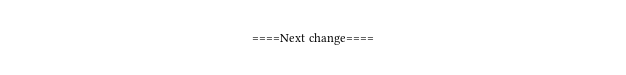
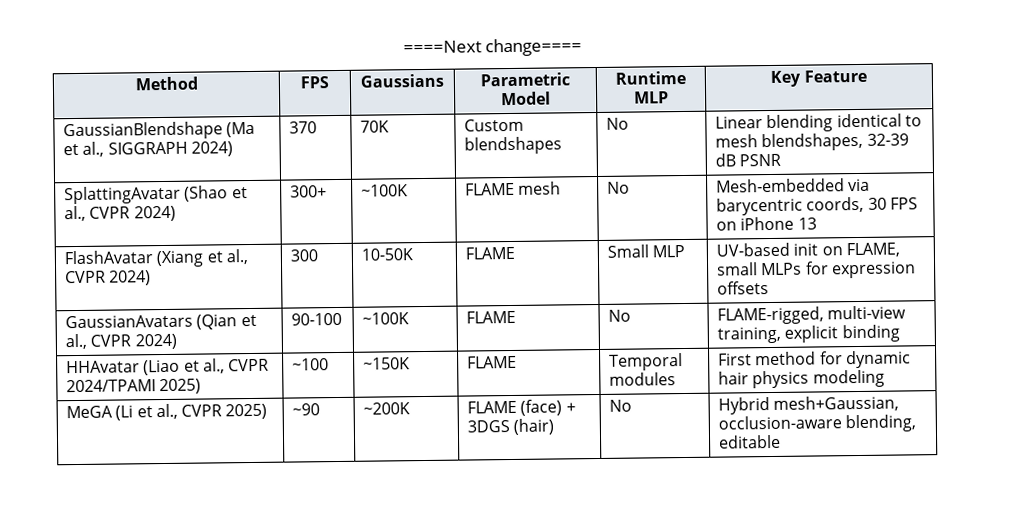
+ Method | FPS | Gaussians | Parametric Model | Runtime MLP | Key Feature
+ GaussianBlendshape (Ma et al., SIGGRAPH 2024) | 370 | 70K | Custom blendshapes | No | Linear blending identical to mesh blendshapes, 32-39 dB PSNR
+ SplattingAvatar (Shao et al., CVPR 2024) | 300+ | ~100K | FLAME mesh | No | Mesh-embedded via barycentric coords, 30 FPS on iPhone 13
+ FlashAvatar (Xiang et al., CVPR 2024) | 300 | 10-50K | FLAME | Small MLP | UV-based init on FLAME, small MLPs for expression offsets
+ GaussianAvatars (Qian et al., CVPR 2024) | 90-100 | ~100K | FLAME | No | FLAME-rigged, multi-view training, explicit binding
+ HHAvatar (Liao et al., CVPR 2024/TPAMI 2025) | ~100 | ~150K | FLAME | Temporal modules | First method for dynamic hair physics modeling
+ MeGA (Li et al., CVPR 2025) | ~90 | ~200K | FLAME (face) + 3DGS (hair) | No | Hybrid mesh+Gaussian, occlusion-aware blending, editable

